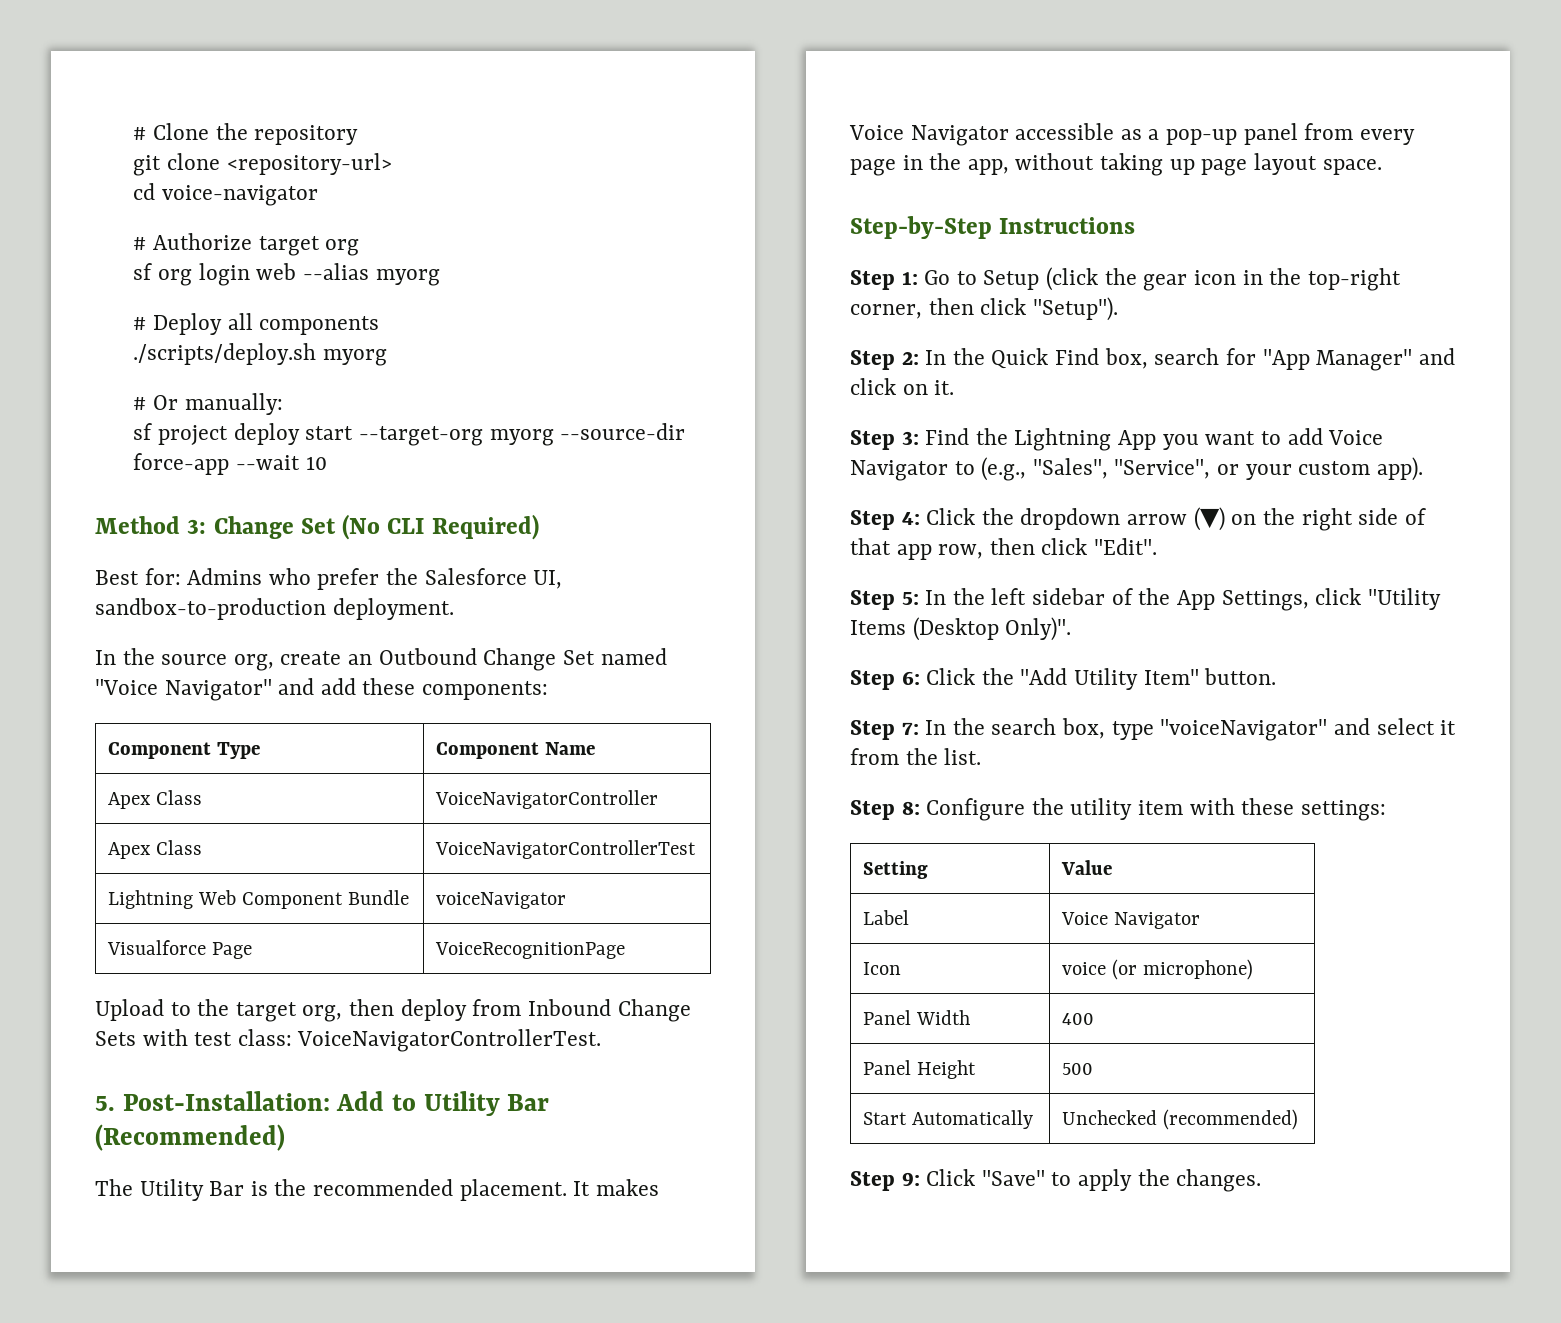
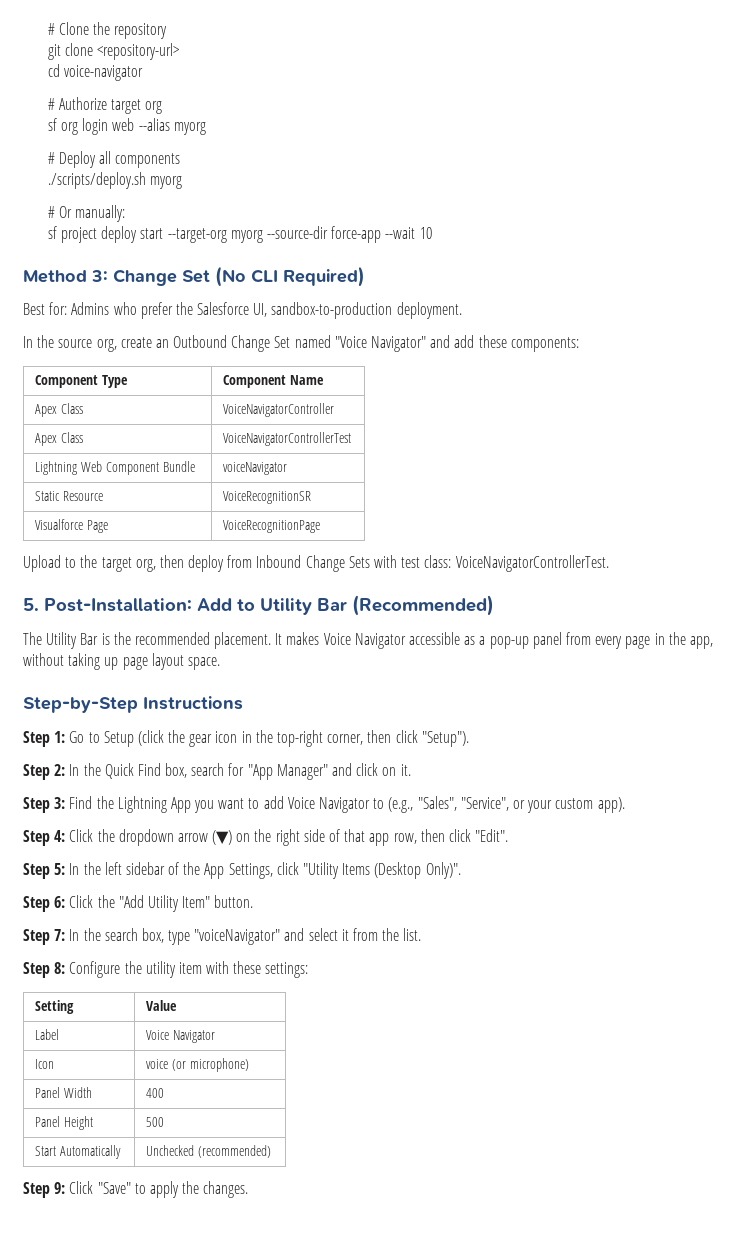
+ Static Resource | VoiceRecognitionSR

